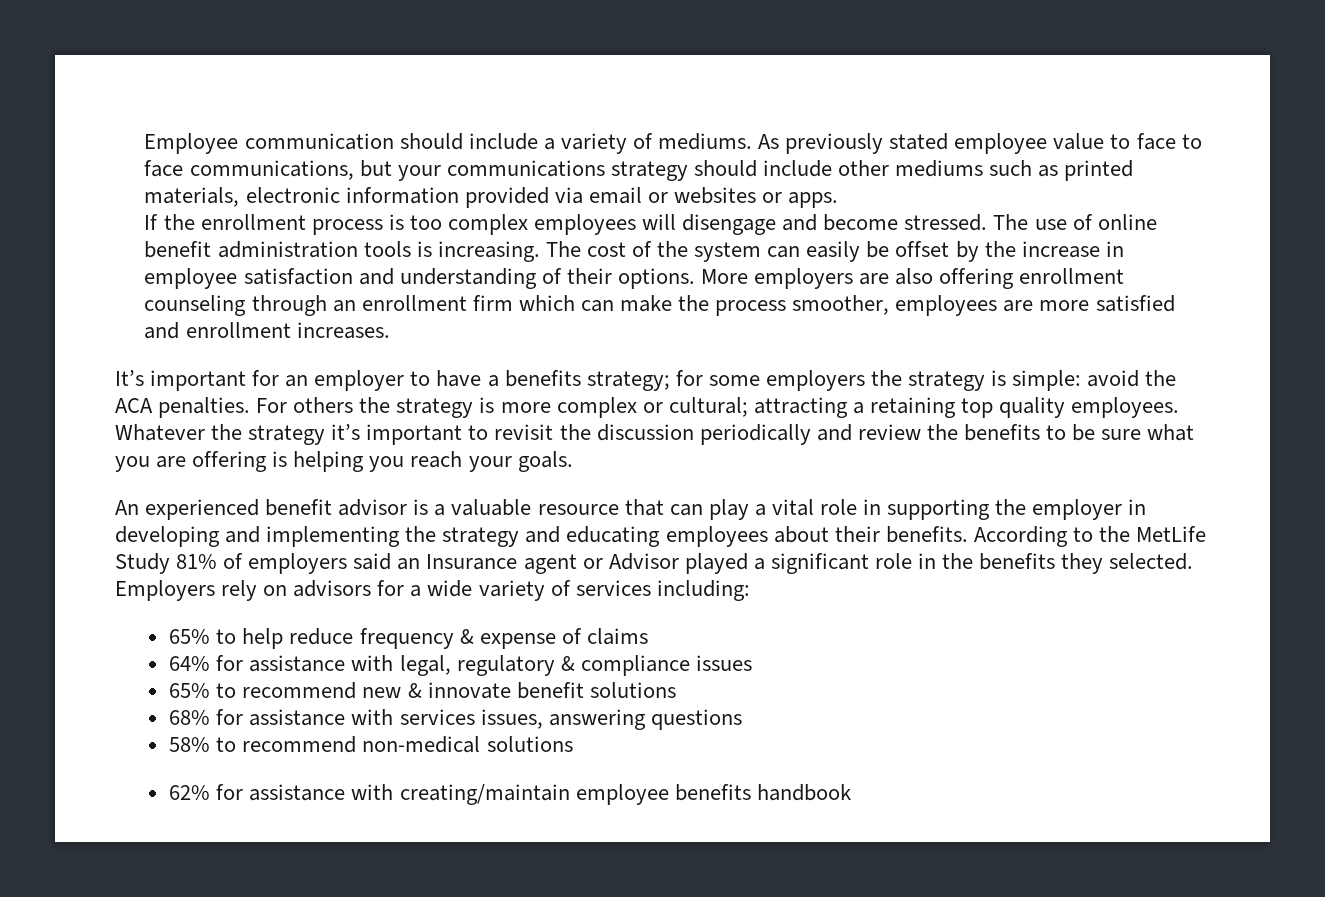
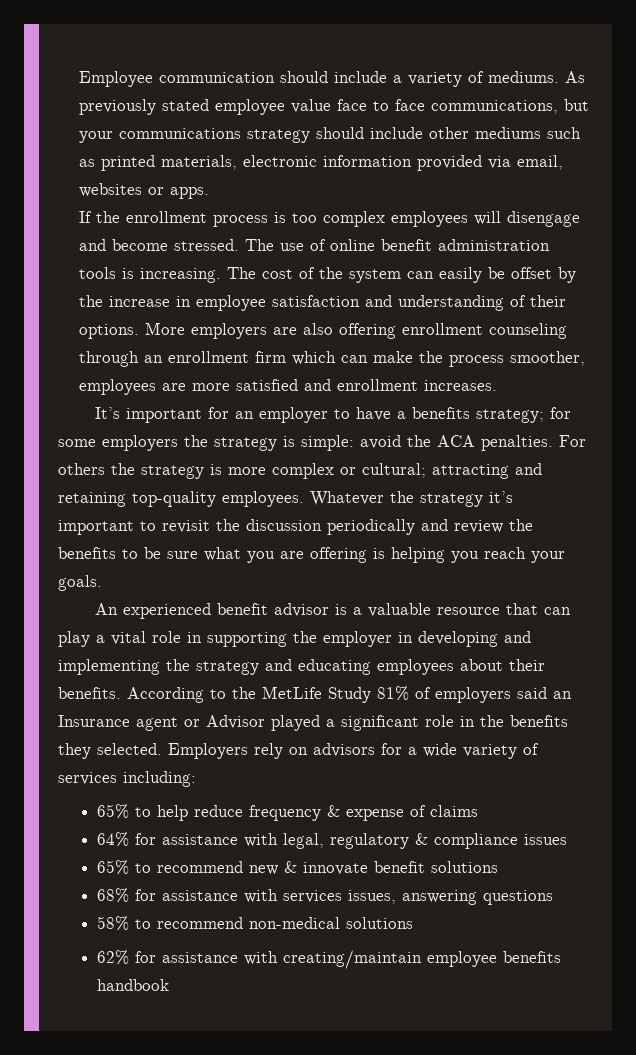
- As previously stated employee value to face to face communications, but your communications strategy should include other mediums such as printed materials, electronic information provided via email or websites or apps.
+ As previously stated employee value face to face communications, but your communications strategy should include other mediums such as printed materials, electronic information provided via email, websites or apps.
- For others the strategy is more complex or cultural; attracting a retaining top quality employees.
+ For others the strategy is more complex or cultural; attracting and retaining top-quality employees.

